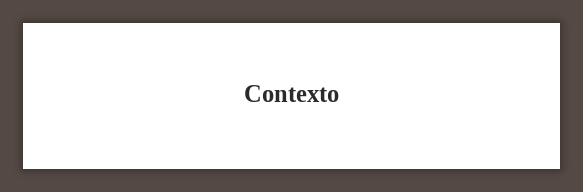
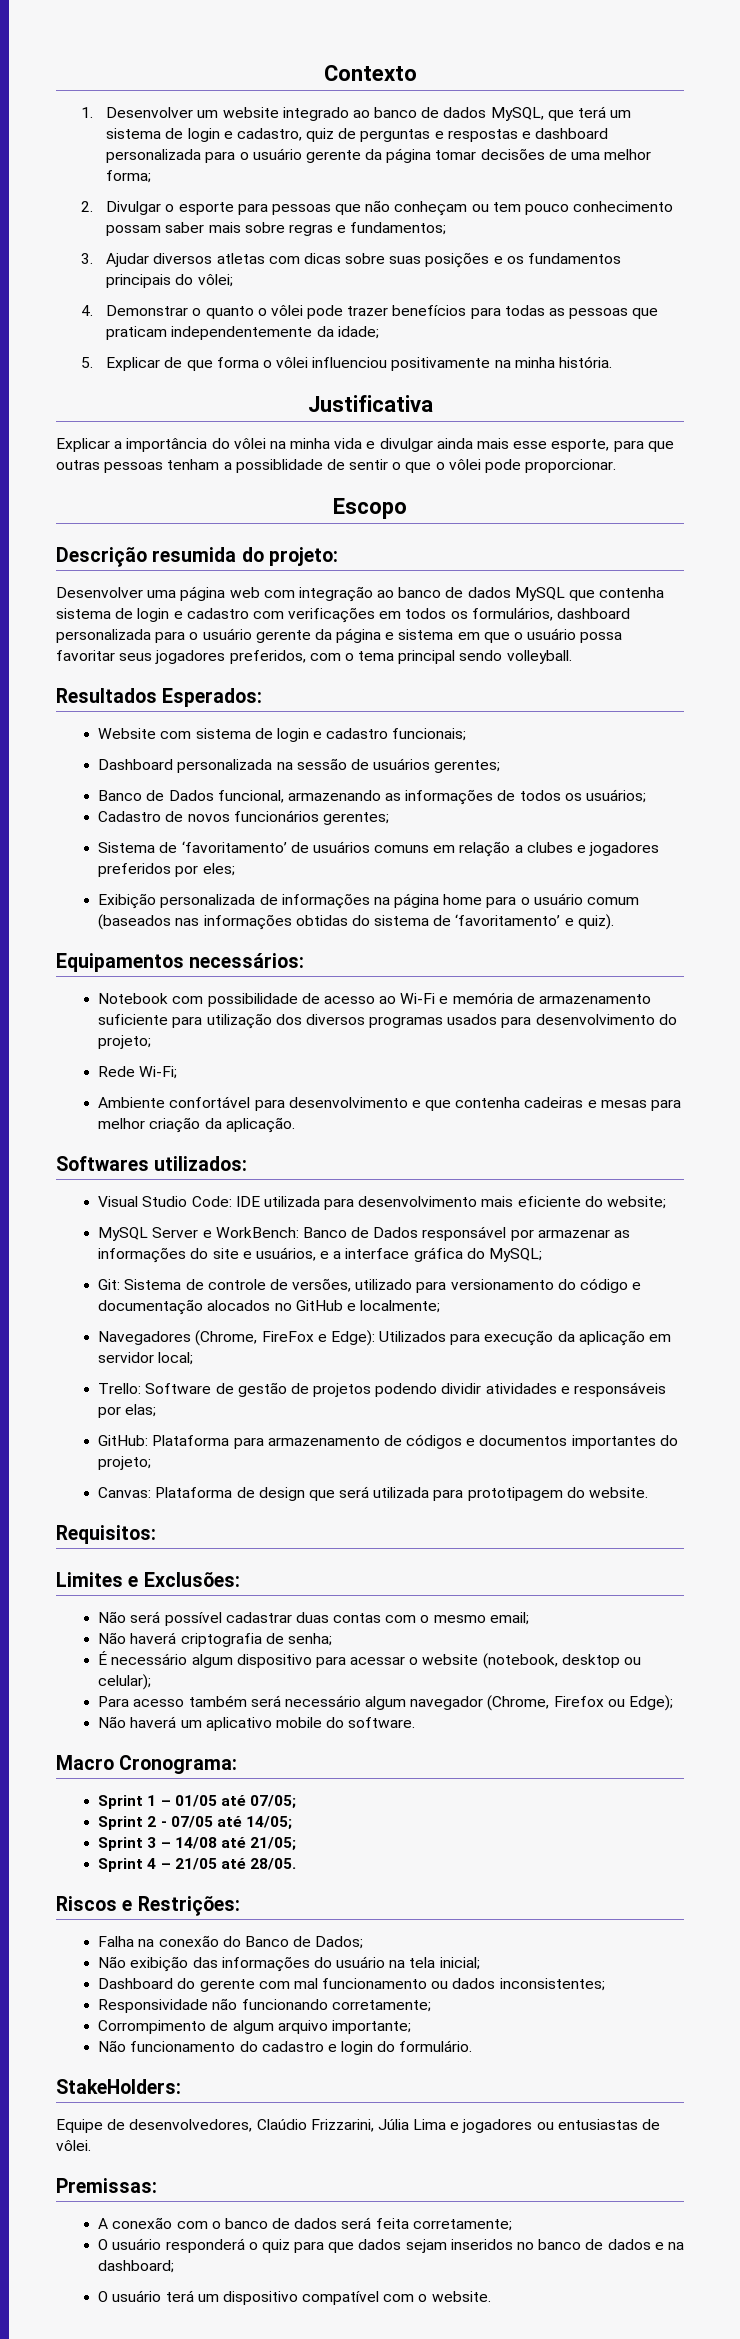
+ 1. Desenvolver um website integrado ao banco de dados MySQL, que terá um sistema de login e cadastro, quiz de perguntas e respostas e dashboard personalizada para o usuário gerente da página tomar decisões de uma melhor forma;
+ 2. Divulgar o esporte para pessoas que não conheçam ou tem pouco conhecimento possam saber mais sobre regras e fundamentos;
+ 3. Ajudar diversos atletas com dicas sobre suas posições e os fundamentos principais do vôlei;
+ 4. Demonstrar o quanto o vôlei pode trazer benefícios para todas as pessoas que praticam independentemente da idade;
+ 5. Explicar de que forma o vôlei influenciou positivamente na minha história.
+ Justificativa
+ Explicar a importância do vôlei na minha vida e divulgar ainda mais esse esporte, para que outras pessoas tenham a possiblidade de sentir o que o vôlei pode proporcionar.
+ Escopo
+ Descrição resumida do projeto:
+ Desenvolver uma página web com integração ao banco de dados MySQL que contenha sistema de login e cadastro com verificações em todos os formulários, dashboard personalizada para o usuário gerente da página e sistema em que o usuário possa favoritar seus jogadores preferidos, com o tema principal sendo volleyball.
+ Resultados Esperados:
+ Website com sistema de login e cadastro funcionais;
+ Dashboard personalizada na sessão de usuários gerentes;
+ Banco de Dados funcional, armazenando as informações de todos os usuários;
+ Cadastro de novos funcionários gerentes;
+ Sistema de ‘favoritamento’ de usuários comuns em relação a clubes e jogadores preferidos por eles;
+ Exibição personalizada de informações na página home para o usuário comum (baseados nas informações obtidas do sistema de ‘favoritamento’ e quiz).
+ Equipamentos necessários:
+ Notebook com possibilidade de acesso ao Wi-Fi e memória de armazenamento suficiente para utilização dos diversos programas usados para desenvolvimento do projeto;
+ Rede Wi-Fi;
+ Ambiente confortável para desenvolvimento e que contenha cadeiras e mesas para melhor criação da aplicação.
+ Softwares utilizados:
+ Visual Studio Code: IDE utilizada para desenvolvimento mais eficiente do website;
+ MySQL Server e WorkBench: Banco de Dados responsável por armazenar as informações do site e usuários, e a interface gráfica do MySQL;
+ Git: Sistema de controle de versões, utilizado para versionamento do código e documentação alocados no GitHub e localmente;
+ Navegadores (Chrome, FireFox e Edge): Utilizados para execução da aplicação em servidor local;
+ Trello: Software de gestão de projetos podendo dividir atividades e responsáveis por elas;
+ GitHub: Plataforma para armazenamento de códigos e documentos importantes do projeto;
+ Canvas: Plataforma de design que será utilizada para prototipagem do website.
+ Requisitos:
+ Limites e Exclusões:
+ Não será possível cadastrar duas contas com o mesmo email;
+ Não haverá criptografia de senha;
+ É necessário algum dispositivo para acessar o website (notebook, desktop ou celular);
+ Para acesso também será necessário algum navegador (Chrome, Firefox ou Edge);
+ Não haverá um aplicativo mobile do software.
+ Macro Cronograma:
+ Sprint 1 – 01/05 até 07/05;
+ Sprint 2 - 07/05 até 14/05;
+ Sprint 3 – 14/08 até 21/05;
+ Sprint 4 – 21/05 até 28/05.
+ Riscos e Restrições:
+ Falha na conexão do Banco de Dados;
+ Não exibição das informações do usuário na tela inicial;
+ Dashboard do gerente com mal funcionamento ou dados inconsistentes;
+ Responsividade não funcionando corretamente;
+ Corrompimento de algum arquivo importante;
+ Não funcionamento do cadastro e login do formulário.
+ StakeHolders:
+ Equipe de desenvolvedores, Claúdio Frizzarini, Júlia Lima e jogadores ou entusiastas de vôlei.
+ Premissas:
+ A conexão com o banco de dados será feita corretamente;
+ O usuário responderá o quiz para que dados sejam inseridos no banco de dados e na dashboard;
+ O usuário terá um dispositivo compatível com o website.

